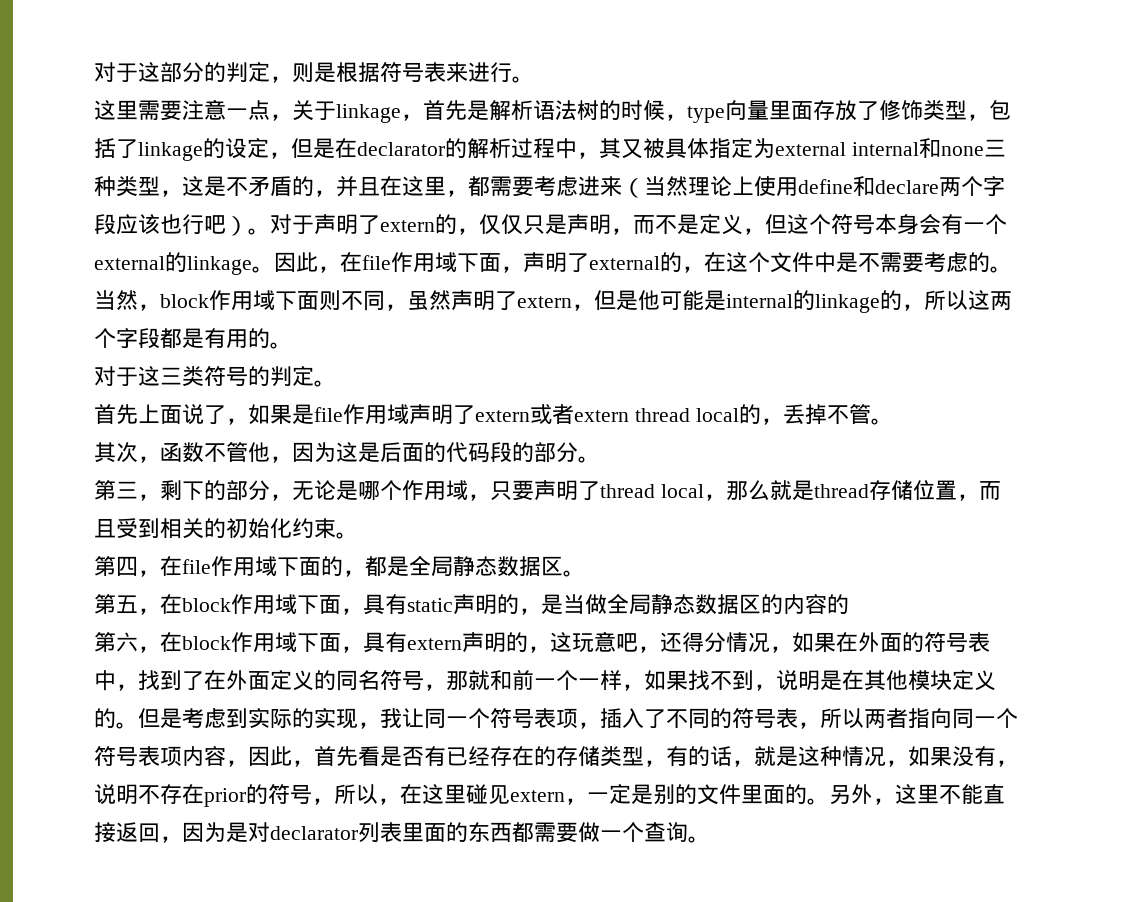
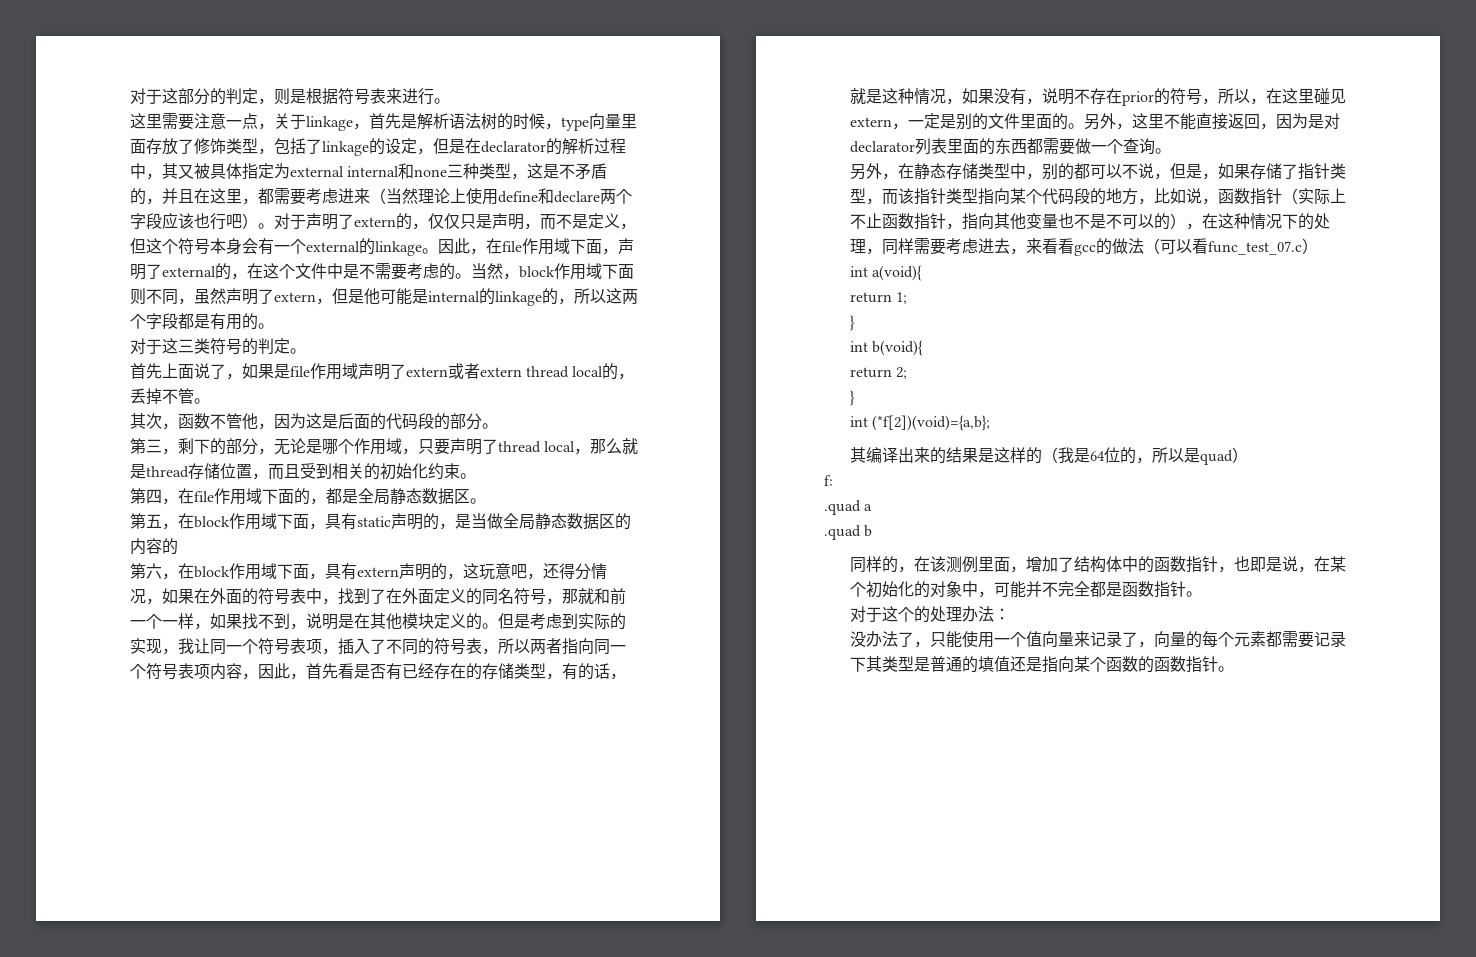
+ 另外，在静态存储类型中，别的都可以不说，但是，如果存储了指针类型，而该指针类型指向某个代码段的地方，比如说，函数指针（实际上不止函数指针，指向其他变量也不是不可以的），在这种情况下的处理，同样需要考虑进去，来看看gcc的做法（可以看func_test_07.c）
+ int a(void){
+ return 1;
+ }
+ int b(void){
+ return 2;
+ }
+ int (*f[2])(void)={a,b};
+ 其编译出来的结果是这样的（我是64位的，所以是quad）
+ f:
+ .quad a
+ .quad b
+ 同样的，在该测例里面，增加了结构体中的函数指针，也即是说，在某个初始化的对象中，可能并不完全都是函数指针。
+ 对于这个的处理办法：
+ 没办法了，只能使用一个值向量来记录了，向量的每个元素都需要记录下其类型是普通的填值还是指向某个函数的函数指针。

